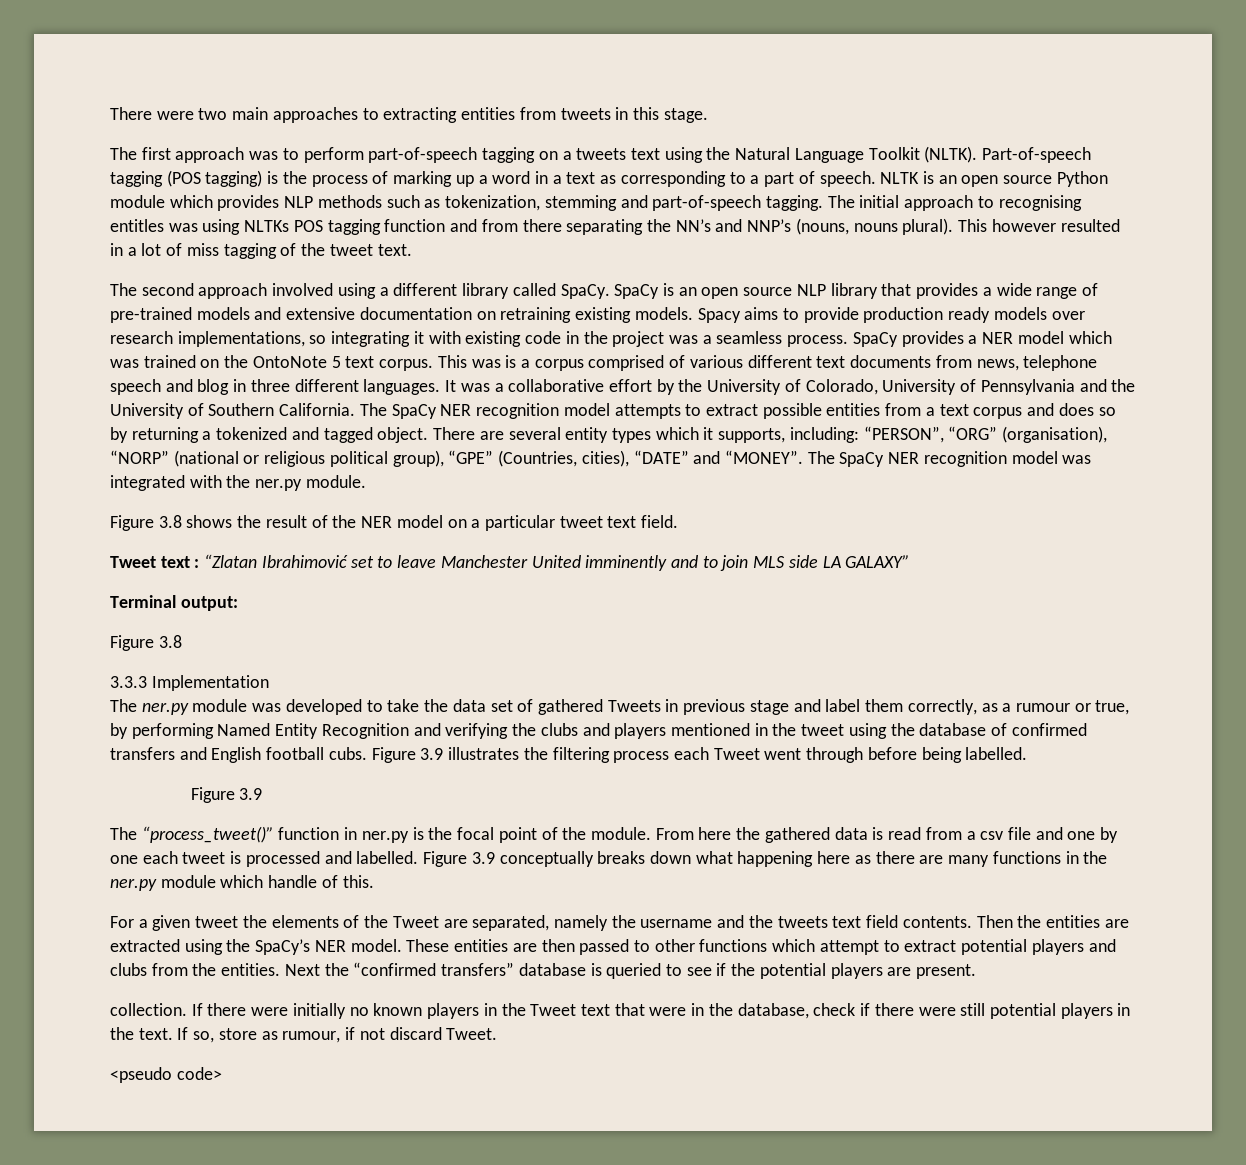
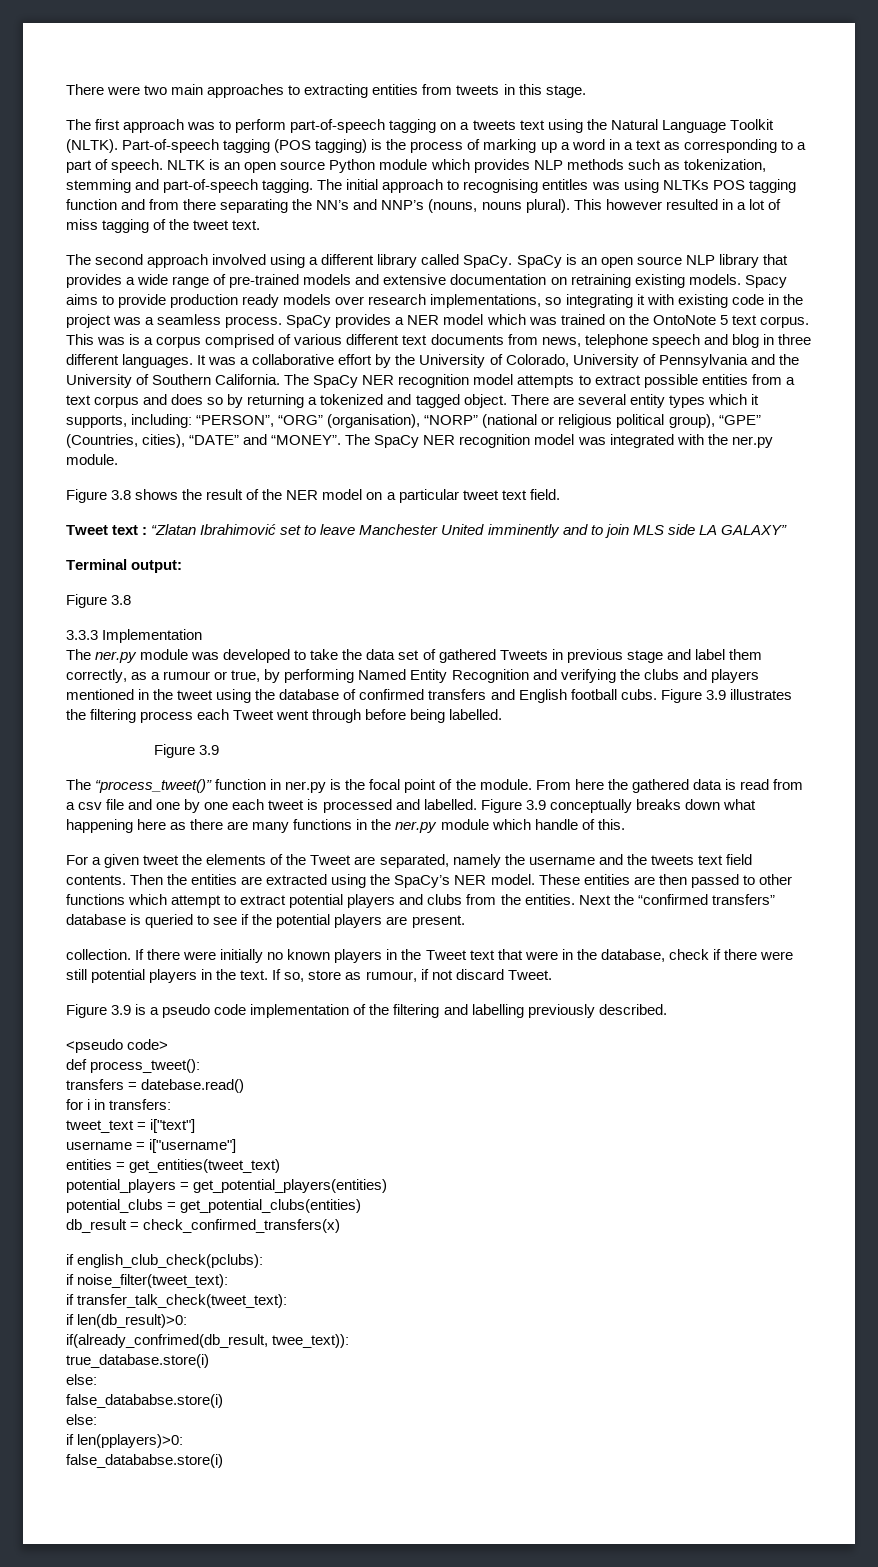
+ Figure 3.9 is a pseudo code implementation of the filtering and labelling previously described.
  <pseudo code>
+ def process_tweet():
+ transfers = datebase.read()
+ for i in transfers:
+ tweet_text = i["text"]
+ username = i["username"]
+ entities = get_entities(tweet_text)
+ potential_players = get_potential_players(entities)
+ potential_clubs = get_potential_clubs(entities)
+ db_result = check_confirmed_transfers(x)
+ if english_club_check(pclubs):
+ if noise_filter(tweet_text):
+ if transfer_talk_check(tweet_text):
+ if len(db_result)>0:
+ if(already_confrimed(db_result, twee_text)):
+ true_database.store(i)
+ else:
+ false_datababse.store(i)
+ else:
+ if len(pplayers)>0:
+ false_datababse.store(i)

